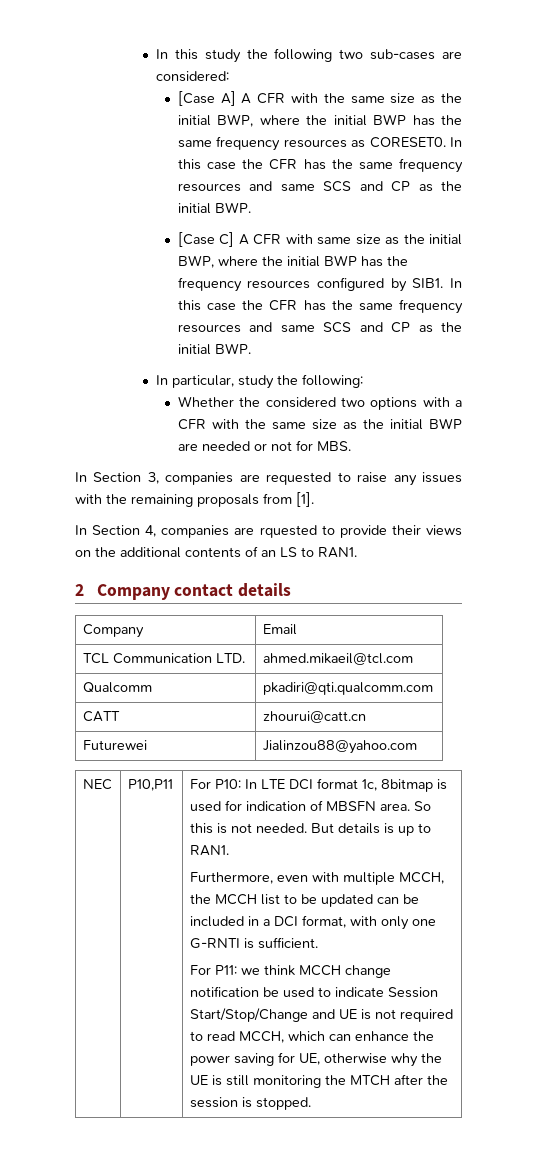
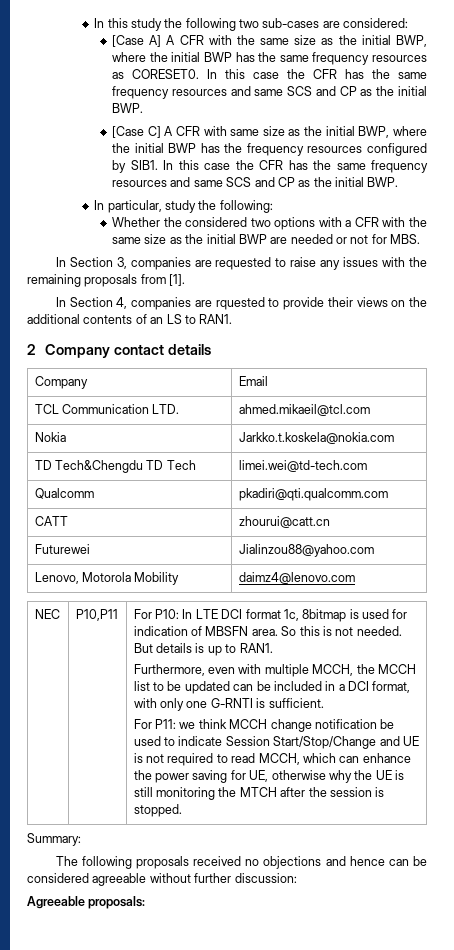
+ Nokia | Jarkko.t.koskela@nokia.com
+ TD Tech&Chengdu TD Tech | limei.wei@td-tech.com
+ Lenovo, Motorola Mobility | daimz4@lenovo.com
+ Summary:
+ The following proposals received no objections and hence can be considered agreeable without further discussion:
+ Agreeable proposals:

